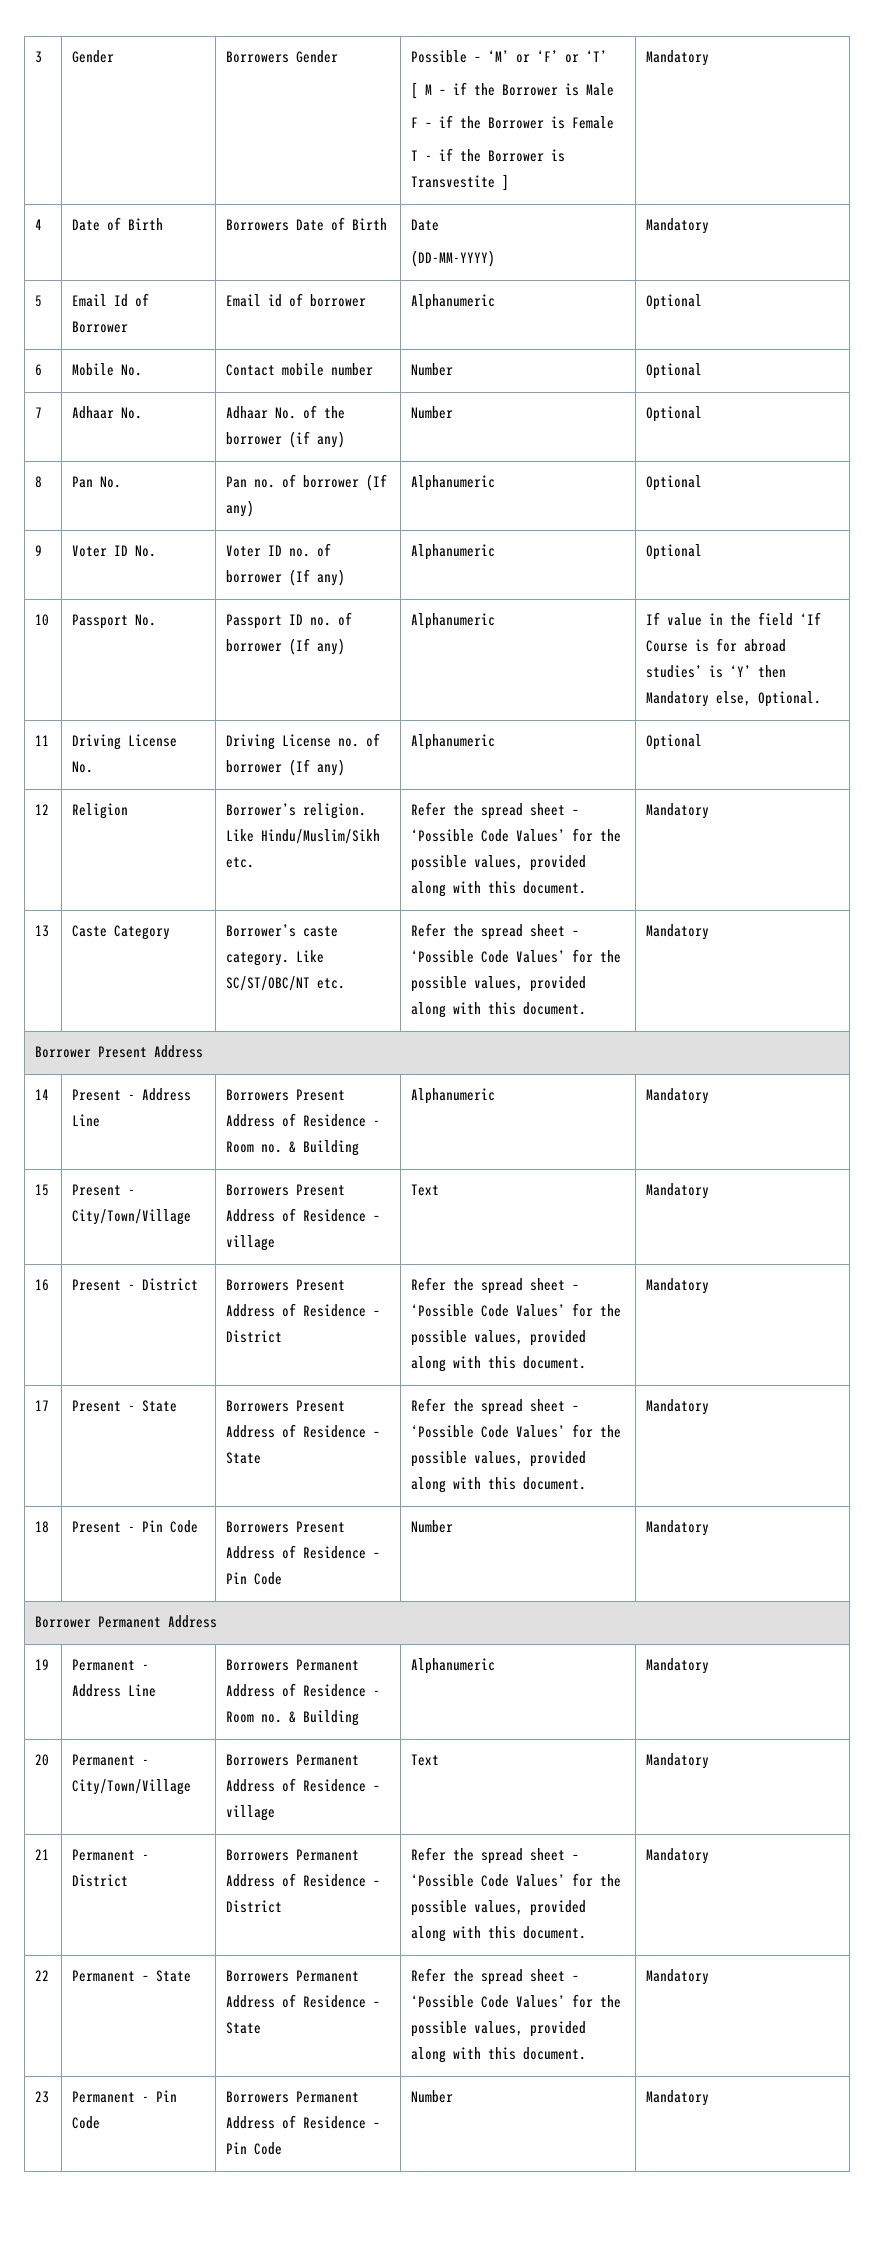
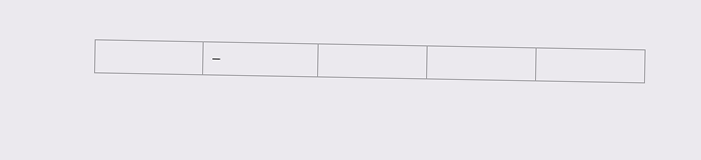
- 3 | Gender | Borrowers Gender | Possible – ‘M’ or ‘F’ or ‘T’
- [ M – if the Borrower is Male
- F – if the Borrower is Female
- T - if the Borrower is Transvestite ] | Mandatory
- 4 | Date of Birth | Borrowers Date of Birth | Date
- (DD-MM-YYYY) | Mandatory
- 5 | Email Id of Borrower | Email id of borrower | Alphanumeric | Optional
- 6 | Mobile No. | Contact mobile number | Number | Optional
- 7 | Adhaar No. | Adhaar No. of the borrower (if any) | Number | Optional
- 8 | Pan No. | Pan no. of borrower (If any) | Alphanumeric | Optional
- 9 | Voter ID No. | Voter ID no. of borrower (If any) | Alphanumeric | Optional
- 10 | Passport No. | Passport ID no. of borrower (If any) | Alphanumeric | If value in the field ‘If Course is for abroad studies’ is ‘Y’ then Mandatory else, Optional.
- 11 | Driving License No. | Driving License no. of borrower (If any) | Alphanumeric | Optional
- 12 | Religion | Borrower’s religion. Like Hindu/Muslim/Sikh etc. | Refer the spread sheet – ‘Possible Code Values’ for the possible values, provided along with this document. | Mandatory
- 13 | Caste Category | Borrower’s caste category. Like SC/ST/OBC/NT etc. | Refer the spread sheet – ‘Possible Code Values’ for the possible values, provided along with this document. | Mandatory
- Borrower Present Address
- 14 | Present - Address Line | Borrowers Present Address of Residence - Room no. & Building | Alphanumeric | Mandatory
- 15 | Present - City/Town/Village | Borrowers Present Address of Residence – village | Text | Mandatory
- 16 | Present - District | Borrowers Present Address of Residence – District | Refer the spread sheet – ‘Possible Code Values’ for the possible values, provided along with this document. | Mandatory
- 17 | Present - State | Borrowers Present Address of Residence – State | Refer the spread sheet – ‘Possible Code Values’ for the possible values, provided along with this document. | Mandatory
- 18 | Present - Pin Code | Borrowers Present Address of Residence – Pin Code | Number | Mandatory
- Borrower Permanent Address
- 19 | Permanent - Address Line | Borrowers Permanent Address of Residence - Room no. & Building | Alphanumeric | Mandatory
- 20 | Permanent - City/Town/Village | Borrowers Permanent Address of Residence – village | Text | Mandatory
- 21 | Permanent - District | Borrowers Permanent Address of Residence – District | Refer the spread sheet – ‘Possible Code Values’ for the possible values, provided along with this document. | Mandatory
- 22 | Permanent – State | Borrowers Permanent Address of Residence – State | Refer the spread sheet – ‘Possible Code Values’ for the possible values, provided along with this document. | Mandatory
- 23 | Permanent - Pin Code | Borrowers Permanent Address of Residence – Pin Code | Number | Mandatory
+ | – | | |

